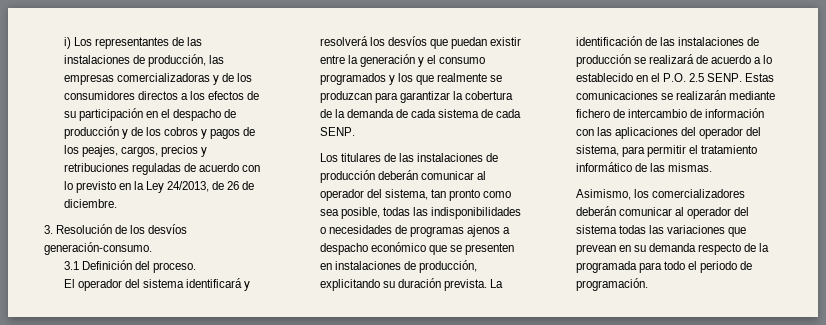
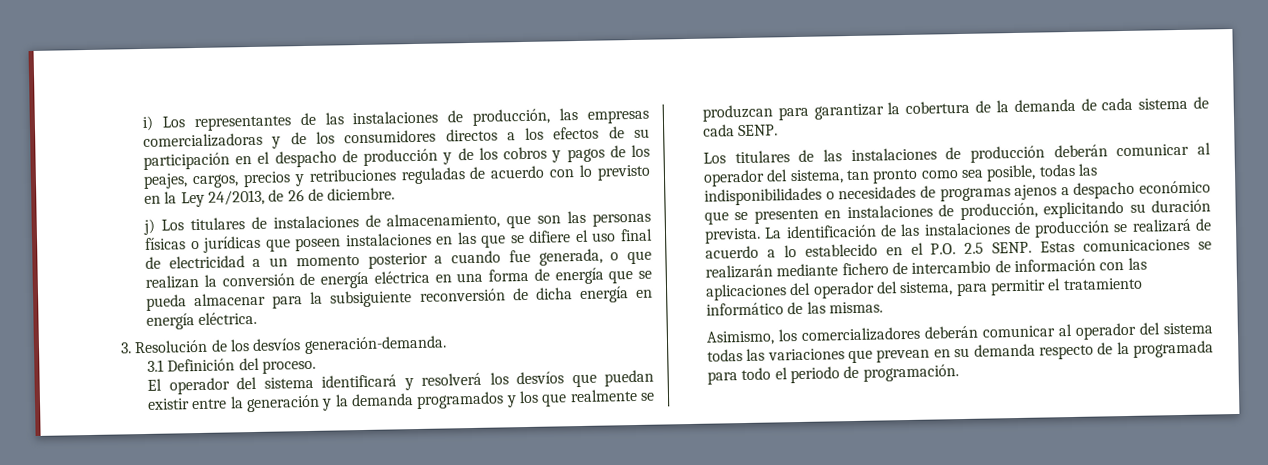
+ j) Los titulares de instalaciones de almacenamiento, que son las personas físicas o jurídicas que poseen instalaciones en las que se difiere el uso final de electricidad a un momento posterior a cuando fue generada, o que realizan la conversión de energía eléctrica en una forma de energía que se pueda almacenar para la subsiguiente reconversión de dicha energía en energía eléctrica.
- 3. Resolución de los desvíos generación-consumo.
+ 3. Resolución de los desvíos generación-demanda.
- El operador del sistema identificará y resolverá los desvíos que puedan existir entre la generación y el consumo programados y los que realmente se produzcan para garantizar la cobertura de la demanda de cada sistema de cada SENP.
+ El operador del sistema identificará y resolverá los desvíos que puedan existir entre la generación y la demanda programados y los que realmente se produzcan para garantizar la cobertura de la demanda de cada sistema de cada SENP.

